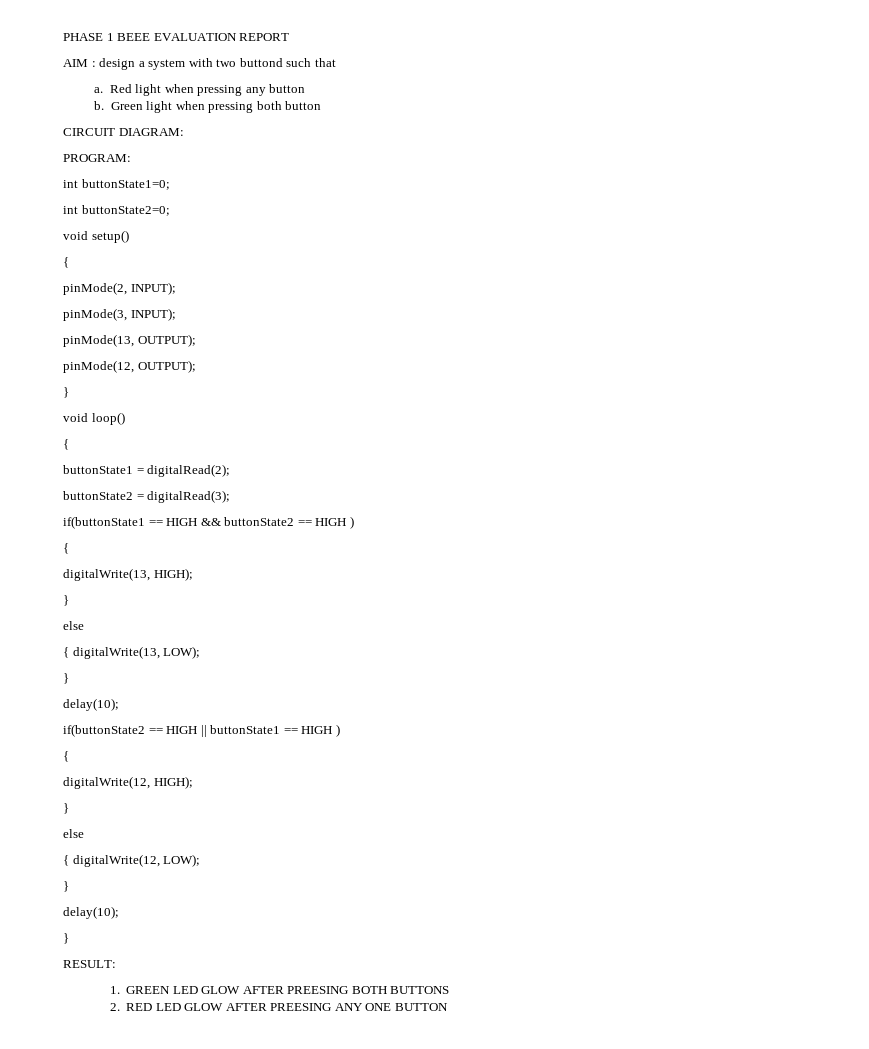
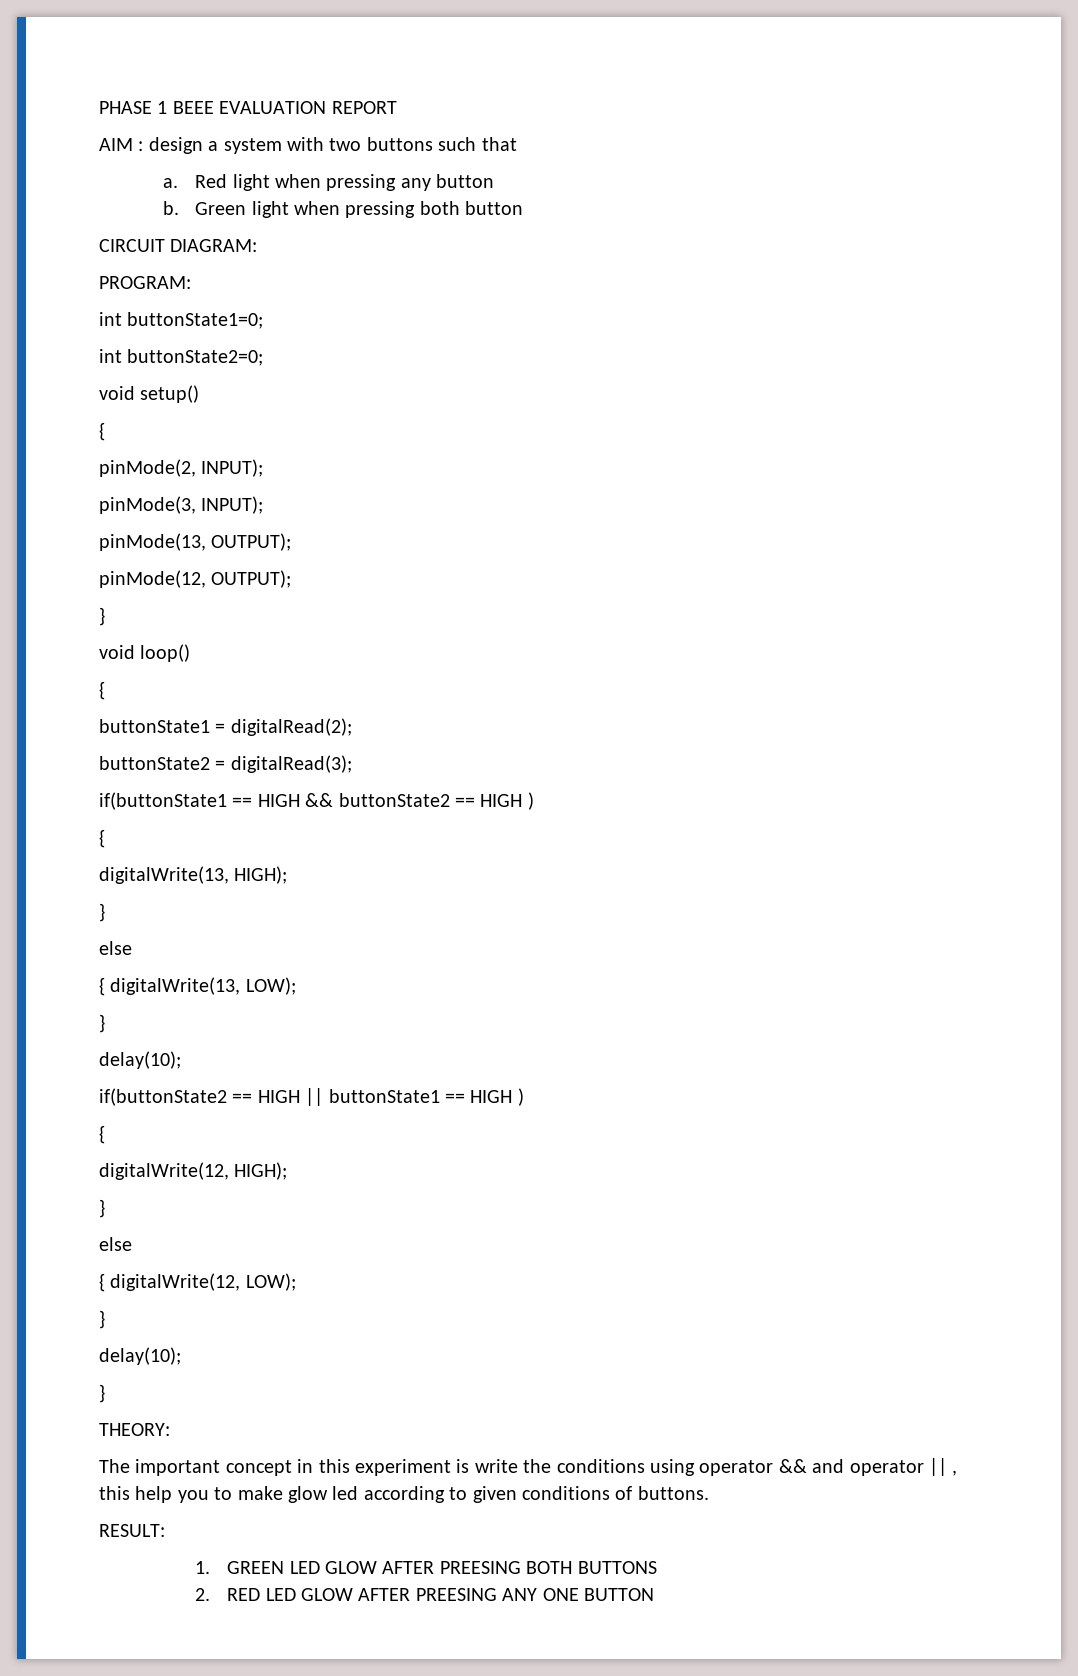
- AIM : design a system with two buttond such that
+ AIM : design a system with two buttons such that
+ THEORY:
+ The important concept in this experiment is write the conditions using operator && and operator || , this help you to make glow led according to given conditions of buttons.

